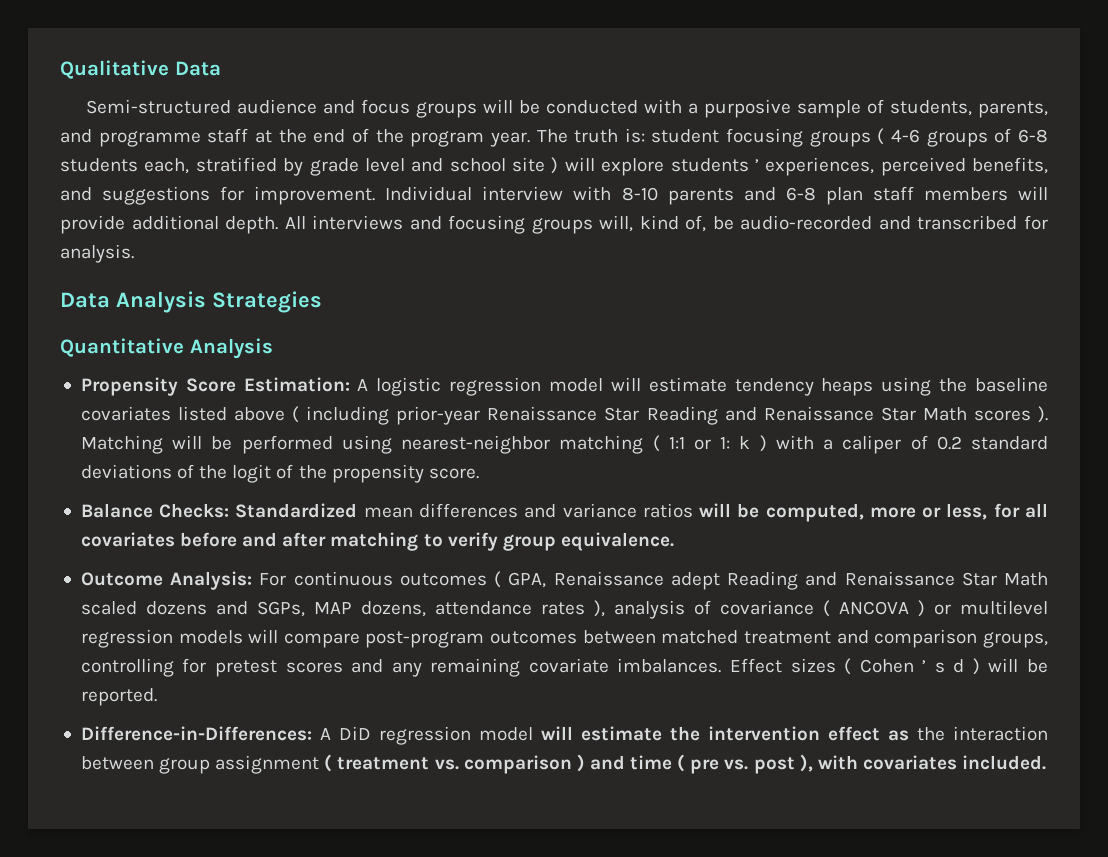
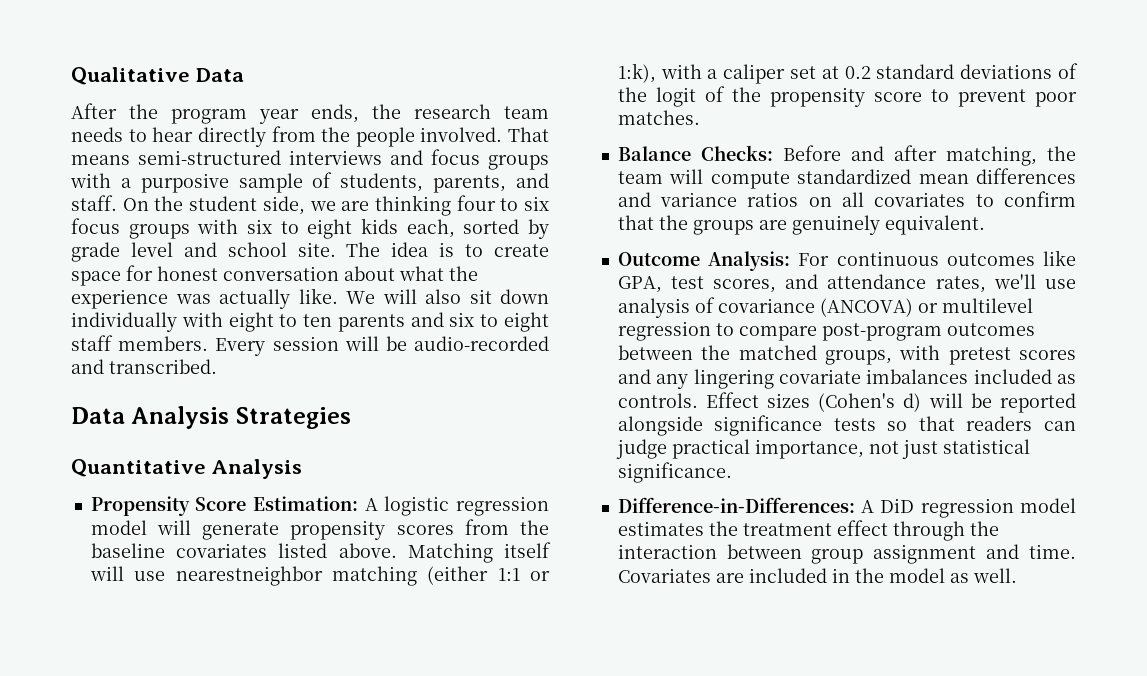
- Semi-structured audience and focus groups will be conducted with a purposive sample of students, parents, and programme staff at the end of the program year. The truth is: student focusing groups ( 4-6 groups of 6-8 students each, stratified by grade level and school site ) will explore students ’ experiences, perceived benefits, and suggestions for improvement. Individual interview with 8-10 parents and 6-8 plan staff members will provide additional depth. All interviews and focusing groups will, kind of, be audio-recorded and transcribed for analysis.
+ After the program year ends, the research team needs to hear directly from the people involved. That means semi-structured interviews and focus groups with a purposive sample of students, parents, and staff. On the student side, we are thinking four to six focus groups with six to eight kids each, sorted by grade level and school site. The idea is to create space for honest conversation about what the experience was actually like. We will also sit down individually with eight to ten parents and six to eight staff members. Every session will be audio-recorded and transcribed.
- Propensity Score Estimation: A logistic regression model will estimate tendency heaps using the baseline covariates listed above ( including prior-year Renaissance Star Reading and Renaissance Star Math scores ). Matching will be performed using nearest-neighbor matching ( 1:1 or 1: k ) with a caliper of 0.2 standard deviations of the logit of the propensity score.
- Balance Checks: Standardized mean differences and variance ratios will be computed, more or less, for all covariates before and after matching to verify group equivalence.
+ Propensity Score Estimation: A logistic regression model will generate propensity scores from the baseline covariates listed above. Matching itself will use nearestneighbor matching (either 1:1 or 1:k), with a caliper set at 0.2 standard deviations of the logit of the propensity score to prevent poor matches.
+ Balance Checks: Before and after matching, the team will compute standardized mean differences and variance ratios on all covariates to confirm that the groups are genuinely equivalent.
- Outcome Analysis: For continuous outcomes ( GPA, Renaissance adept Reading and Renaissance Star Math scaled dozens and SGPs, MAP dozens, attendance rates ), analysis of covariance ( ANCOVA ) or multilevel regression models will compare post-program outcomes between matched treatment and comparison groups, controlling for pretest scores and any remaining covariate imbalances. Effect sizes ( Cohen ’ s d ) will be reported.
+ Outcome Analysis: For continuous outcomes like GPA, test scores, and attendance rates, we'll use analysis of covariance (ANCOVA) or multilevel regression to compare post-program outcomes between the matched groups, with pretest scores and any lingering covariate imbalances included as controls. Effect sizes (Cohen's d) will be reported alongside significance tests so that readers can judge practical importance, not just statistical significance.
- Difference-in-Differences: A DiD regression model will estimate the intervention effect as the interaction between group assignment ( treatment vs. comparison ) and time ( pre vs. post ), with covariates included.
+ Difference-in-Differences: A DiD regression model estimates the treatment effect through the interaction between group assignment and time. Covariates are included in the model as well.

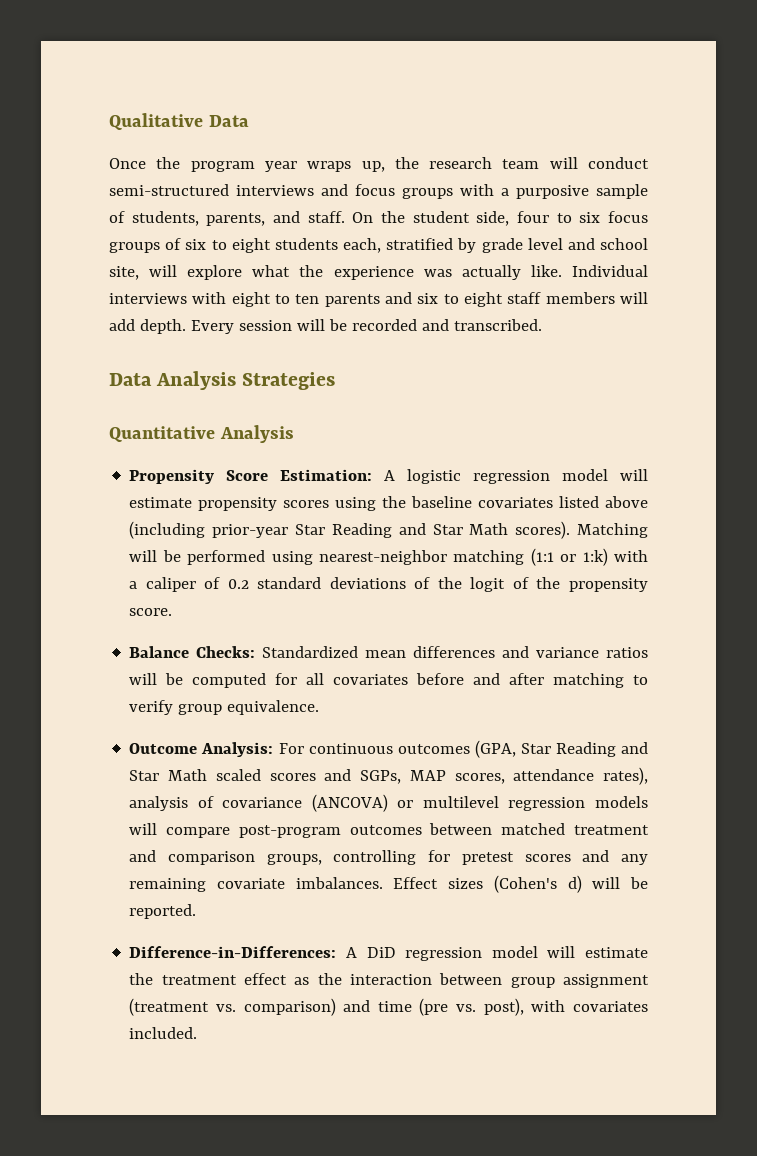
- After the program year ends, the research team needs to hear directly from the people involved. That means semi-structured interviews and focus groups with a purposive sample of students, parents, and staff.
+ Once the program year wraps up, the research team will conduct semi-structured interviews and focus groups with a purposive sample of students, parents, and staff.
- On the student side, we are thinking four to six focus groups with six to eight kids each, sorted by grade level and school site. The idea is to create space for honest conversation about what the experience was actually like.
+ On the student side, four to six focus groups of six to eight students each, stratified by grade level and school site, will explore what the experience was actually like.
- We will also sit down individually with eight to ten parents and six to eight staff members.
+ Individual interviews with eight to ten parents and six to eight staff members will add depth.
- Every session will be audio-recorded and transcribed.
+ Every session will be recorded and transcribed.
- Propensity Score Estimation: A logistic regression model will generate propensity scores from the baseline covariates listed above. Matching itself will use nearestneighbor matching (either 1:1 or 1:k), with a caliper set at 0.2 standard deviations of the logit of the propensity score to prevent poor matches.
- Balance Checks: Before and after matching, the team will compute standardized mean differences and variance ratios on all covariates to confirm that the groups are genuinely equivalent.
+ Propensity Score Estimation: A logistic regression model will estimate propensity scores using the baseline covariates listed above (including prior-year Star Reading and Star Math scores). Matching will be performed using nearest-neighbor matching (1:1 or 1:k) with a caliper of 0.2 standard deviations of the logit of the propensity score.
+ Balance Checks: Standardized mean differences and variance ratios will be computed for all covariates before and after matching to verify group equivalence.
- Outcome Analysis: For continuous outcomes like GPA, test scores, and attendance rates, we'll use analysis of covariance (ANCOVA) or multilevel regression to compare post-program outcomes between the matched groups, with pretest scores and any lingering covariate imbalances included as controls.
+ Outcome Analysis: For continuous outcomes (GPA, Star Reading and Star Math scaled scores and SGPs, MAP scores, attendance rates), analysis of covariance (ANCOVA) or multilevel regression models will compare post-program outcomes between matched treatment and comparison groups, controlling for pretest scores and any remaining covariate imbalances.
- Effect sizes (Cohen's d) will be reported alongside significance tests so that readers can judge practical importance, not just statistical significance.
+ Effect sizes (Cohen's d) will be reported.
- Difference-in-Differences: A DiD regression model estimates the treatment effect through the interaction between group assignment and time. Covariates are included in the model as well.
+ Difference-in-Differences: A DiD regression model will estimate the treatment effect as the interaction between group assignment (treatment vs. comparison) and time (pre vs. post), with covariates included.

